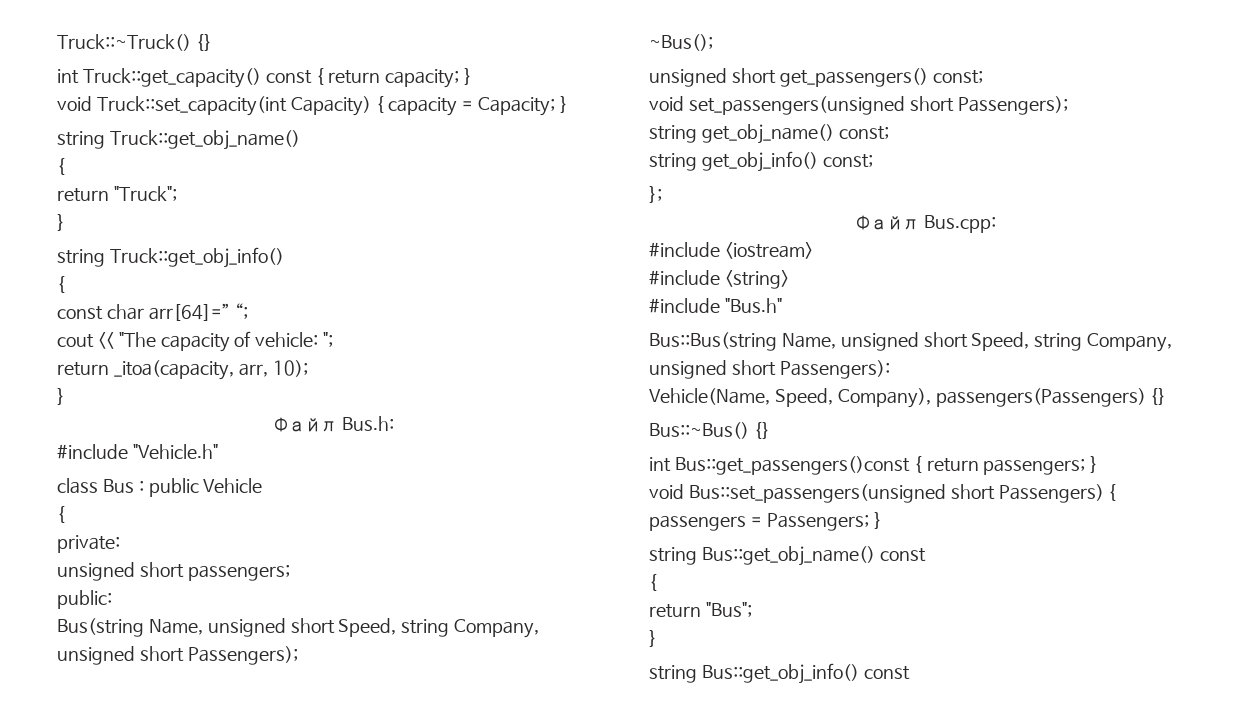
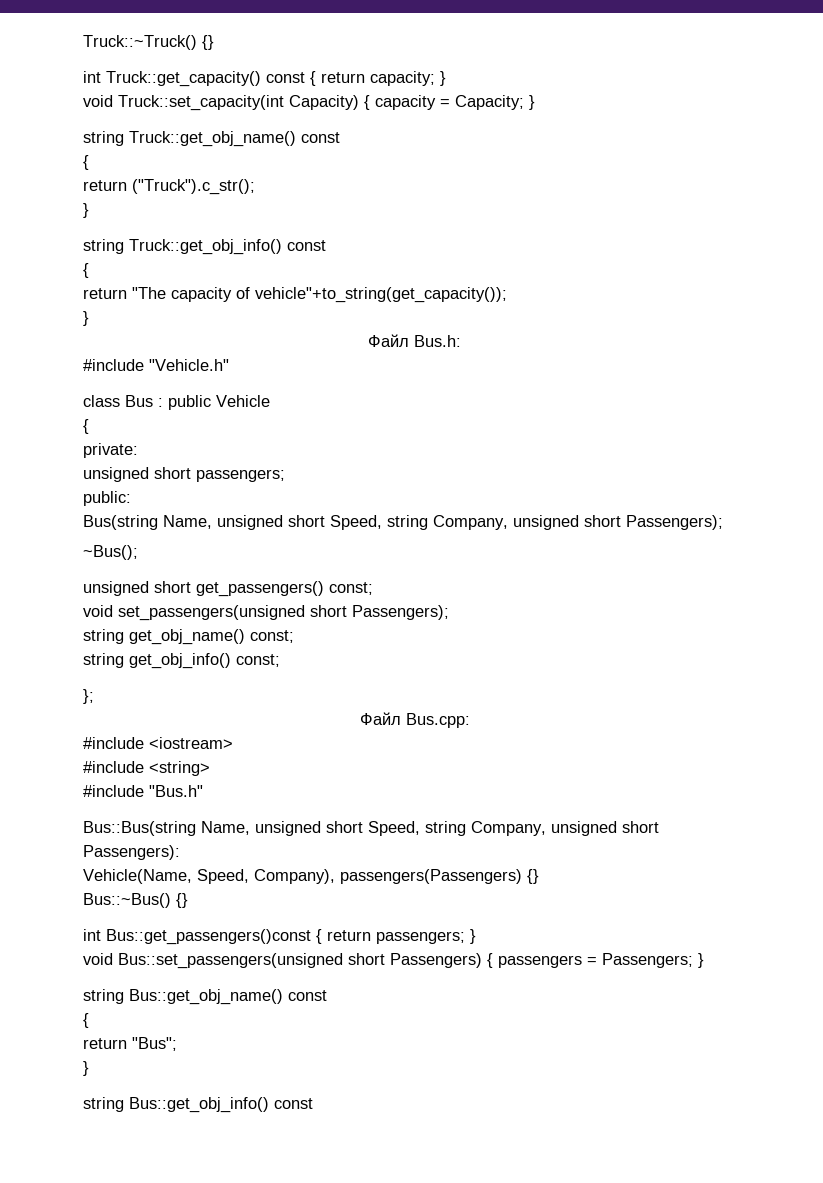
- string Truck::get_obj_name()
+ string Truck::get_obj_name() const
  {
- return "Truck";
+ return ("Truck").c_str();
- string Truck::get_obj_info()
+ string Truck::get_obj_info() const
  {
- const char arr[64]=” “;
- cout << "The capacity of vehicle: ";
- return _itoa(capacity, arr, 10);
+ return "The capacity of vehicle"+to_string(get_capacity());

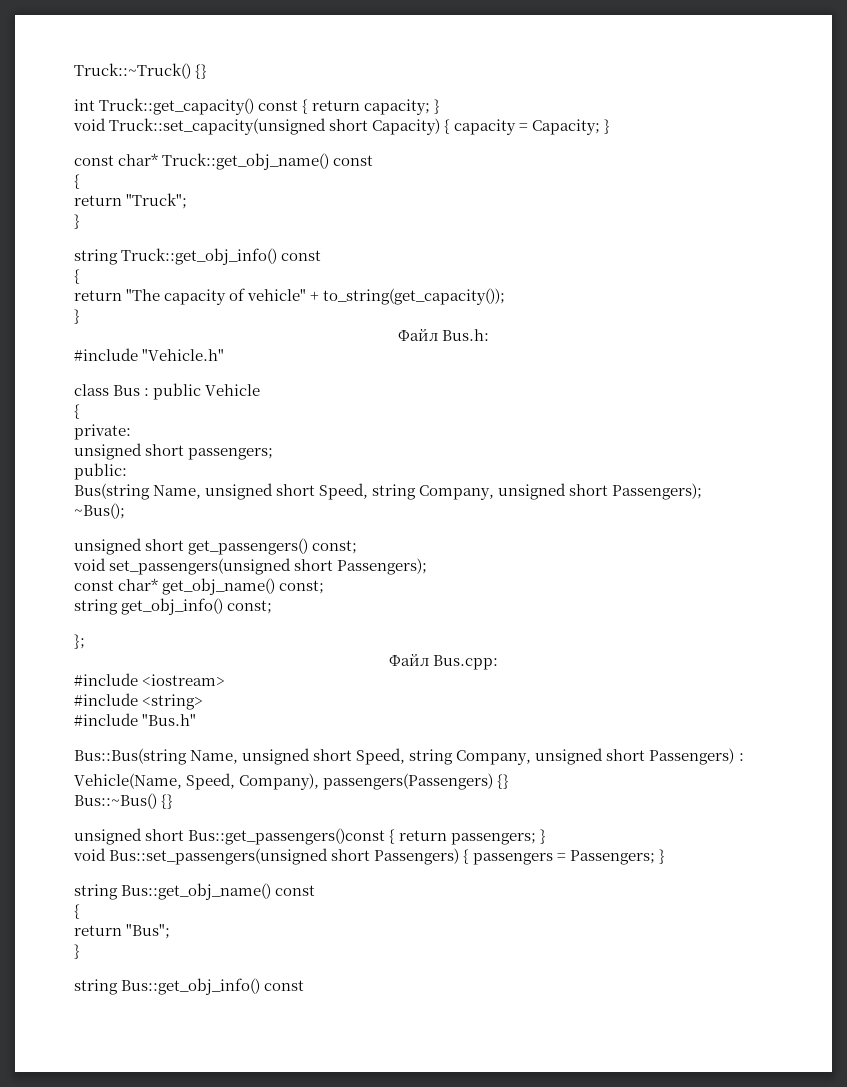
- void Truck::set_capacity(int Capacity) { capacity = Capacity; }
+ void Truck::set_capacity(unsigned short Capacity) { capacity = Capacity; }
- string Truck::get_obj_name() const
+ const char* Truck::get_obj_name() const
- return ("Truck").c_str();
+ return "Truck";
- return "The capacity of vehicle"+to_string(get_capacity());
+ return "The capacity of vehicle" + to_string(get_capacity());
- string get_obj_name() const;
+ const char* get_obj_name() const;
- Bus::Bus(string Name, unsigned short Speed, string Company, unsigned short Passengers):
+ Bus::Bus(string Name, unsigned short Speed, string Company, unsigned short Passengers) :
- int Bus::get_passengers()const { return passengers; }
+ unsigned short Bus::get_passengers()const { return passengers; }

